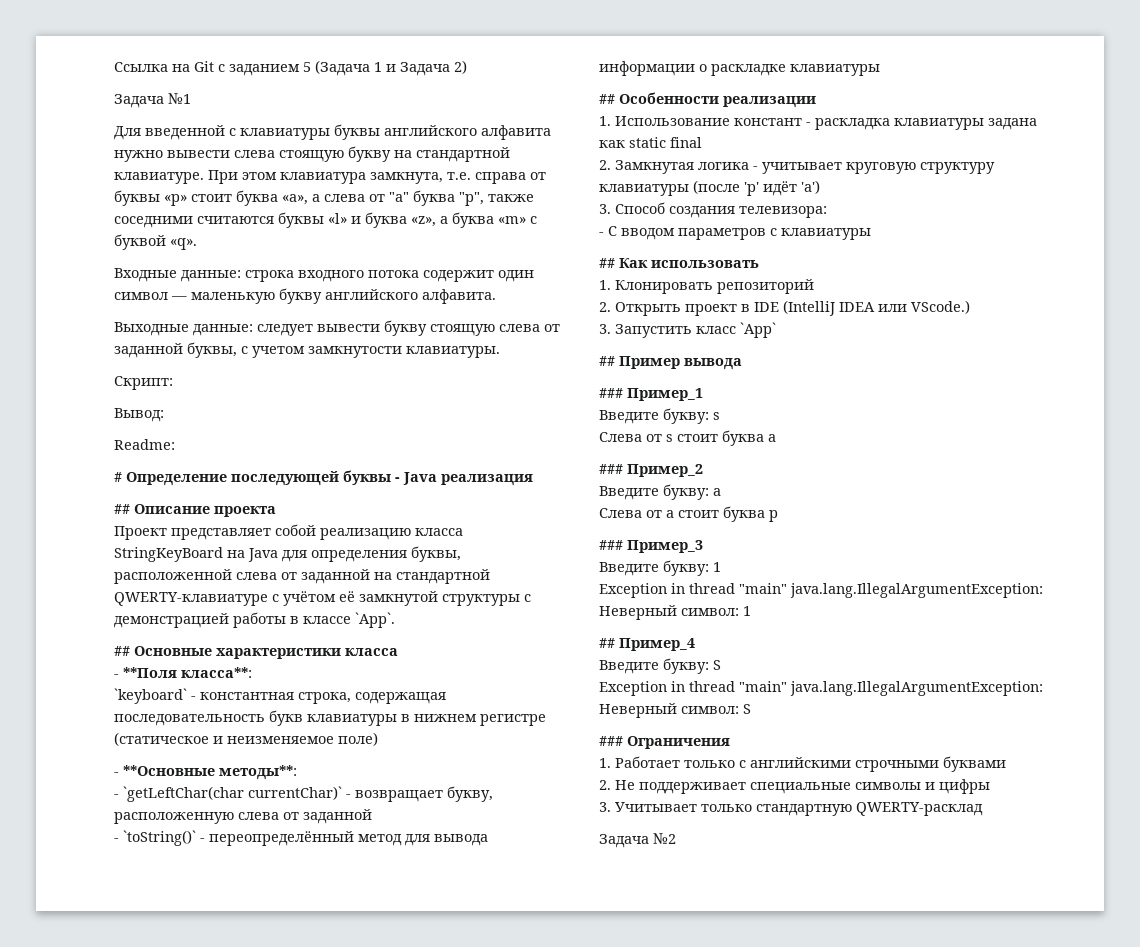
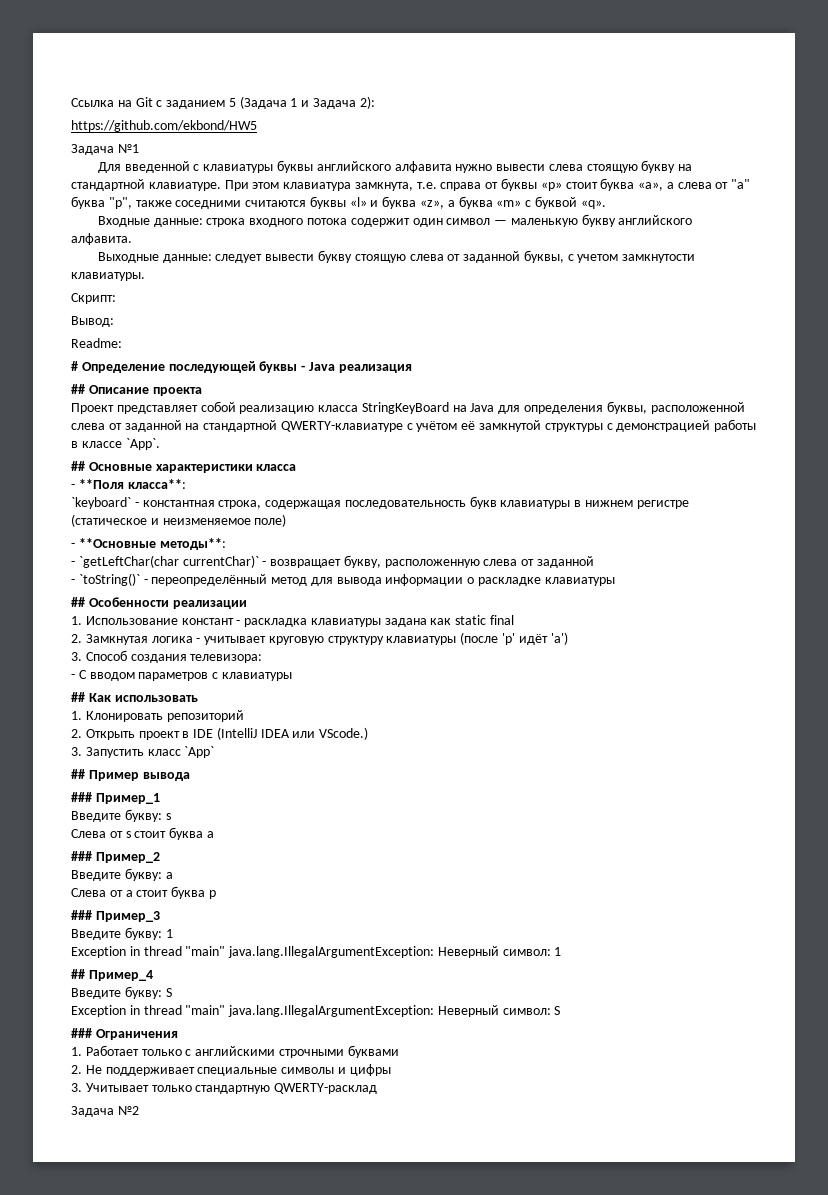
- Ссылка на Git с заданием 5 (Задача 1 и Задача 2)
+ Ссылка на Git с заданием 5 (Задача 1 и Задача 2):
+ https://github.com/ekbond/HW5

